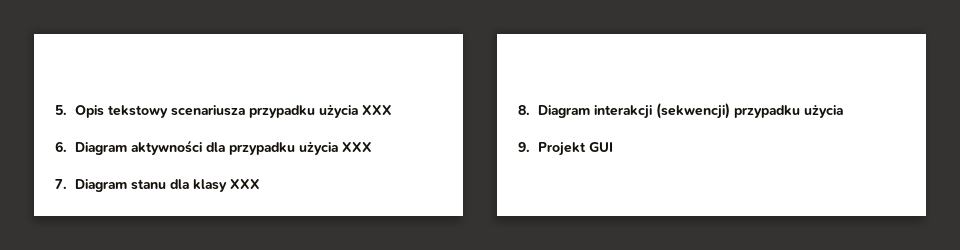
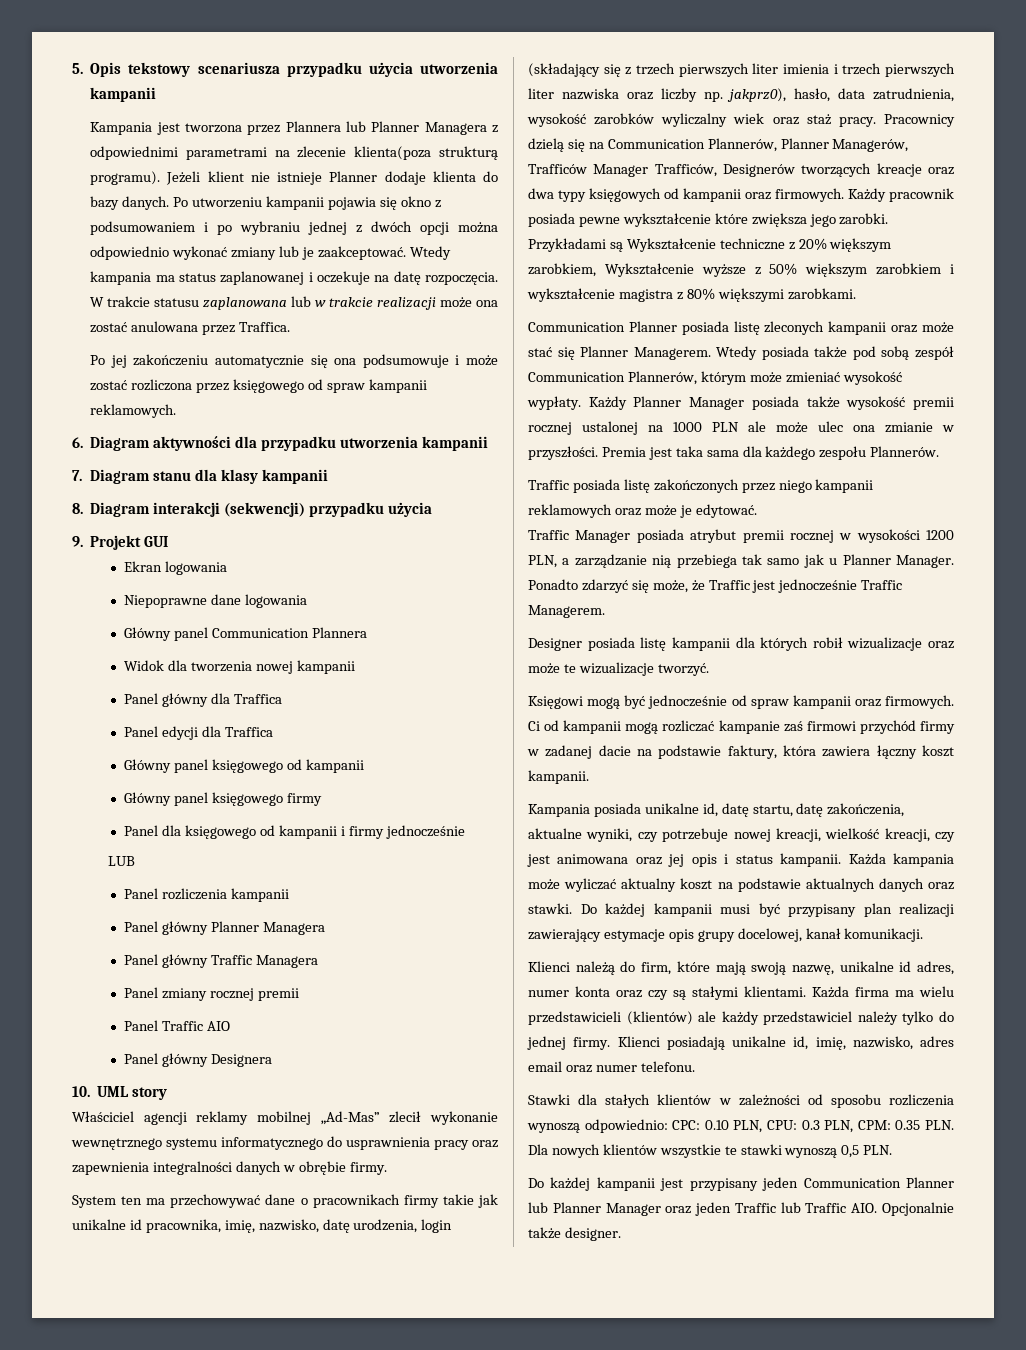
- 5. Opis tekstowy scenariusza przypadku użycia XXX
+ 5. Opis tekstowy scenariusza przypadku użycia utworzenia kampanii
+ Kampania jest tworzona przez Plannera lub Planner Managera z odpowiednimi parametrami na zlecenie klienta(poza strukturą programu). Jeżeli klient nie istnieje Planner dodaje klienta do bazy danych. Po utworzeniu kampanii pojawia się okno z podsumowaniem i po wybraniu jednej z dwóch opcji można odpowiednio wykonać zmiany lub je zaakceptować. Wtedy kampania ma status zaplanowanej i oczekuje na datę rozpoczęcia. W trakcie statusu zaplanowana lub w trakcie realizacji może ona zostać anulowana przez Traffica.
+ Po jej zakończeniu automatycznie się ona podsumowuje i może zostać rozliczona przez księgowego od spraw kampanii reklamowych.
- 6. Diagram aktywności dla przypadku użycia XXX
+ 6. Diagram aktywności dla przypadku utworzenia kampanii
- 7. Diagram stanu dla klasy XXX
+ 7. Diagram stanu dla klasy kampanii
+ Ekran logowania
+ Niepoprawne dane logowania
+ Główny panel Communication Plannera
+ Widok dla tworzenia nowej kampanii
+ Panel główny dla Traffica
+ Panel edycji dla Traffica
+ Główny panel księgowego od kampanii
+ Główny panel księgowego firmy
+ Panel dla księgowego od kampanii i firmy jednocześnie
+ LUB
+ Panel rozliczenia kampanii
+ Panel główny Planner Managera
+ Panel główny Traffic Managera
+ Panel zmiany rocznej premii
+ Panel Traffic AIO
+ Panel główny Designera
+ 10. UML story
+ Właściciel agencji reklamy mobilnej „Ad-Mas” zlecił wykonanie wewnętrznego systemu informatycznego do usprawnienia pracy oraz zapewnienia integralności danych w obrębie firmy.
+ System ten ma przechowywać dane o pracownikach firmy takie jak unikalne id pracownika, imię, nazwisko, datę urodzenia, login (składający się z trzech pierwszych liter imienia i trzech pierwszych liter nazwiska oraz liczby np. jakprz0), hasło, data zatrudnienia, wysokość zarobków wyliczalny wiek oraz staż pracy. Pracownicy dzielą się na Communication Plannerów, Planner Managerów, Trafficów Manager Trafficów, Designerów tworzących kreacje oraz dwa typy księgowych od kampanii oraz firmowych. Każdy pracownik posiada pewne wykształcenie które zwiększa jego zarobki. Przykładami są Wykształcenie techniczne z 20% większym zarobkiem, Wykształcenie wyższe z 50% większym zarobkiem i wykształcenie magistra z 80% większymi zarobkami.
+ Communication Planner posiada listę zleconych kampanii oraz może stać się Planner Managerem. Wtedy posiada także pod sobą zespół Communication Plannerów, którym może zmieniać wysokość wypłaty. Każdy Planner Manager posiada także wysokość premii rocznej ustalonej na 1000 PLN ale może ulec ona zmianie w przyszłości. Premia jest taka sama dla każdego zespołu Plannerów.
+ Traffic posiada listę zakończonych przez niego kampanii reklamowych oraz może je edytować.
+ Traffic Manager posiada atrybut premii rocznej w wysokości 1200 PLN, a zarządzanie nią przebiega tak samo jak u Planner Manager. Ponadto zdarzyć się może, że Traffic jest jednocześnie Traffic Managerem.
+ Designer posiada listę kampanii dla których robił wizualizacje oraz może te wizualizacje tworzyć.
+ Księgowi mogą być jednocześnie od spraw kampanii oraz firmowych. Ci od kampanii mogą rozliczać kampanie zaś firmowi przychód firmy w zadanej dacie na podstawie faktury, która zawiera łączny koszt kampanii.
+ Kampania posiada unikalne id, datę startu, datę zakończenia, aktualne wyniki, czy potrzebuje nowej kreacji, wielkość kreacji, czy jest animowana oraz jej opis i status kampanii. Każda kampania może wyliczać aktualny koszt na podstawie aktualnych danych oraz stawki. Do każdej kampanii musi być przypisany plan realizacji zawierający estymacje opis grupy docelowej, kanał komunikacji.
+ Klienci należą do firm, które mają swoją nazwę, unikalne id adres, numer konta oraz czy są stałymi klientami. Każda firma ma wielu przedstawicieli (klientów) ale każdy przedstawiciel należy tylko do jednej firmy. Klienci posiadają unikalne id, imię, nazwisko, adres email oraz numer telefonu.
+ Stawki dla stałych klientów w zależności od sposobu rozliczenia wynoszą odpowiednio: CPC: 0.10 PLN, CPU: 0.3 PLN, CPM: 0.35 PLN. Dla nowych klientów wszystkie te stawki wynoszą 0,5 PLN.
+ Do każdej kampanii jest przypisany jeden Communication Planner lub Planner Manager oraz jeden Traffic lub Traffic AIO. Opcjonalnie także designer.

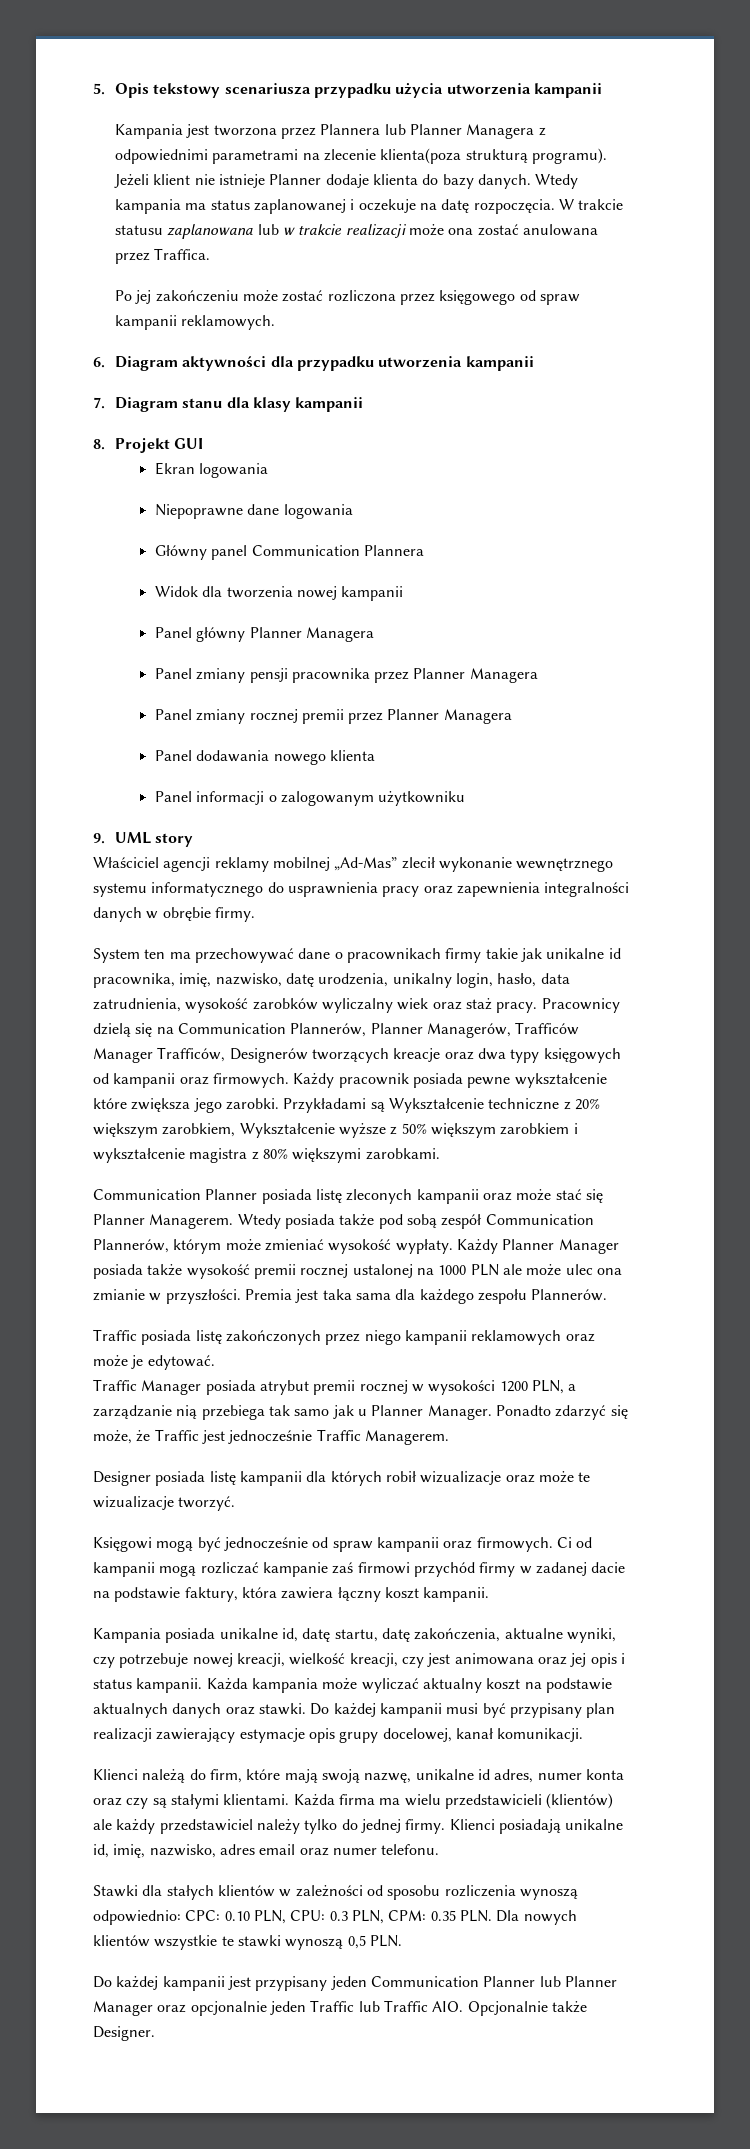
- Po utworzeniu kampanii pojawia się okno z podsumowaniem i po wybraniu jednej z dwóch opcji można odpowiednio wykonać zmiany lub je zaakceptować.
- Po jej zakończeniu automatycznie się ona podsumowuje i może zostać rozliczona przez księgowego od spraw kampanii reklamowych.
+ Po jej zakończeniu może zostać rozliczona przez księgowego od spraw kampanii reklamowych.
- 8. Diagram interakcji (sekwencji) przypadku użycia
- 9. Projekt GUI
+ 8. Projekt GUI
- Panel główny dla Traffica
- Panel edycji dla Traffica
- Główny panel księgowego od kampanii
- Główny panel księgowego firmy
- Panel dla księgowego od kampanii i firmy jednocześnie
- LUB
- Panel rozliczenia kampanii
- Panel główny Traffic Managera
+ Panel zmiany pensji pracownika przez Planner Managera
- Panel zmiany rocznej premii
- Panel Traffic AIO
- Panel główny Designera
- 10. UML story
+ Panel zmiany rocznej premii przez Planner Managera
+ Panel dodawania nowego klienta
+ Panel informacji o zalogowanym użytkowniku
+ 9. UML story
- System ten ma przechowywać dane o pracownikach firmy takie jak unikalne id pracownika, imię, nazwisko, datę urodzenia, login (składający się z trzech pierwszych liter imienia i trzech pierwszych liter nazwiska oraz liczby np. jakprz0), hasło, data zatrudnienia, wysokość zarobków wyliczalny wiek oraz staż pracy.
+ System ten ma przechowywać dane o pracownikach firmy takie jak unikalne id pracownika, imię, nazwisko, datę urodzenia, unikalny login, hasło, data zatrudnienia, wysokość zarobków wyliczalny wiek oraz staż pracy.
- Do każdej kampanii jest przypisany jeden Communication Planner lub Planner Manager oraz jeden Traffic lub Traffic AIO. Opcjonalnie także designer.
+ Do każdej kampanii jest przypisany jeden Communication Planner lub Planner Manager oraz opcjonalnie jeden Traffic lub Traffic AIO. Opcjonalnie także Designer.

